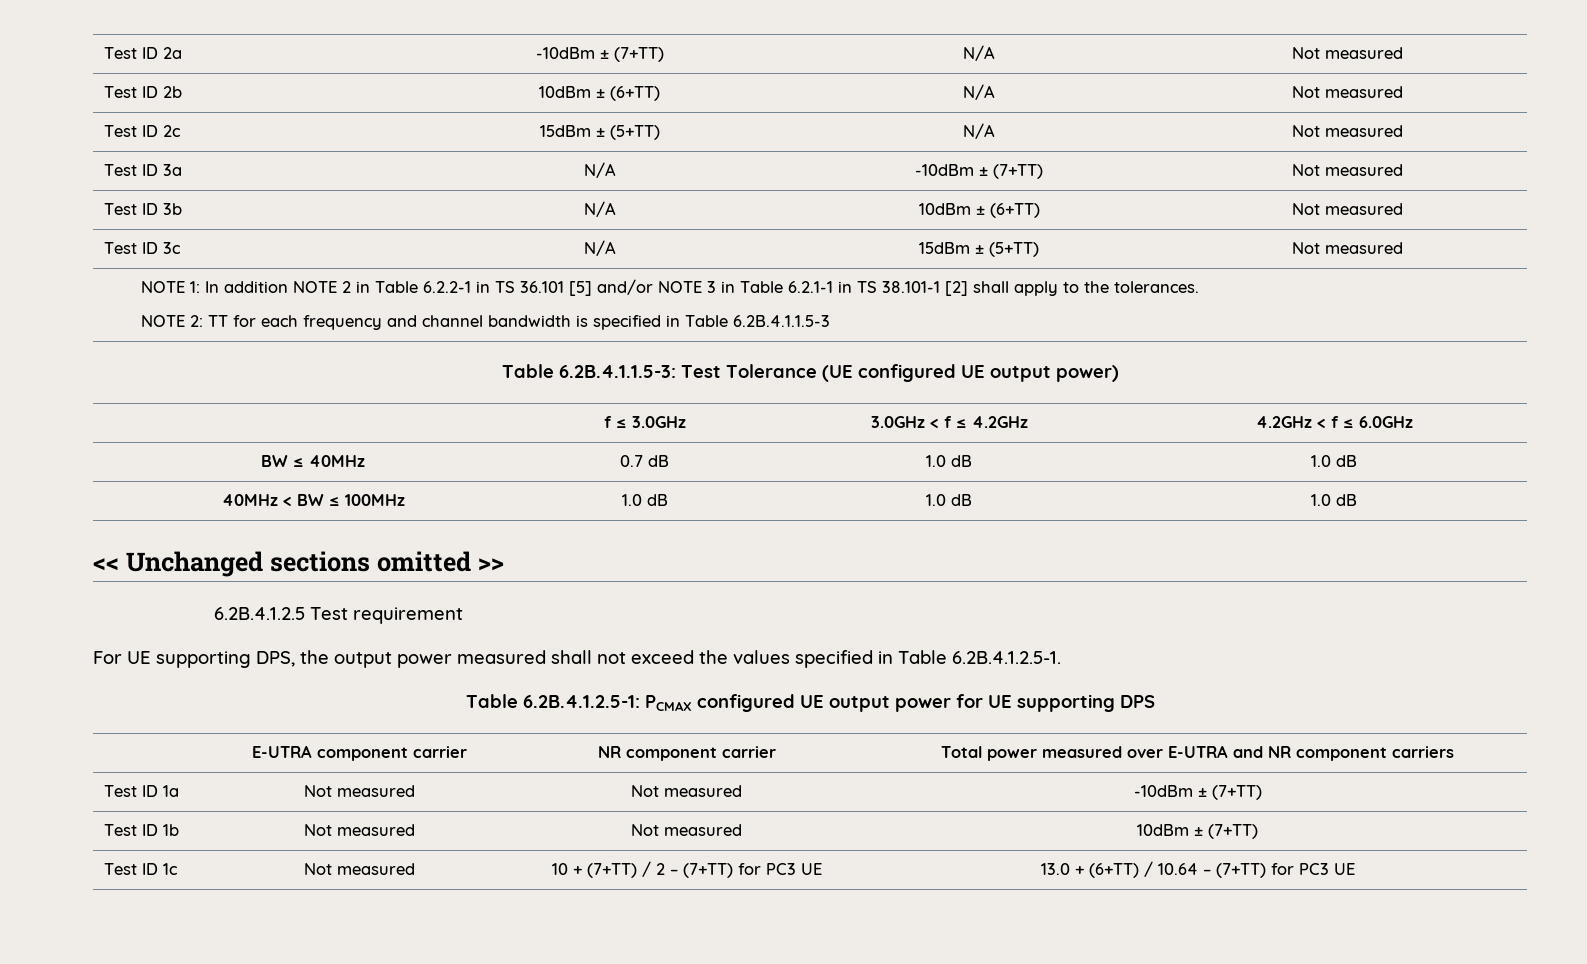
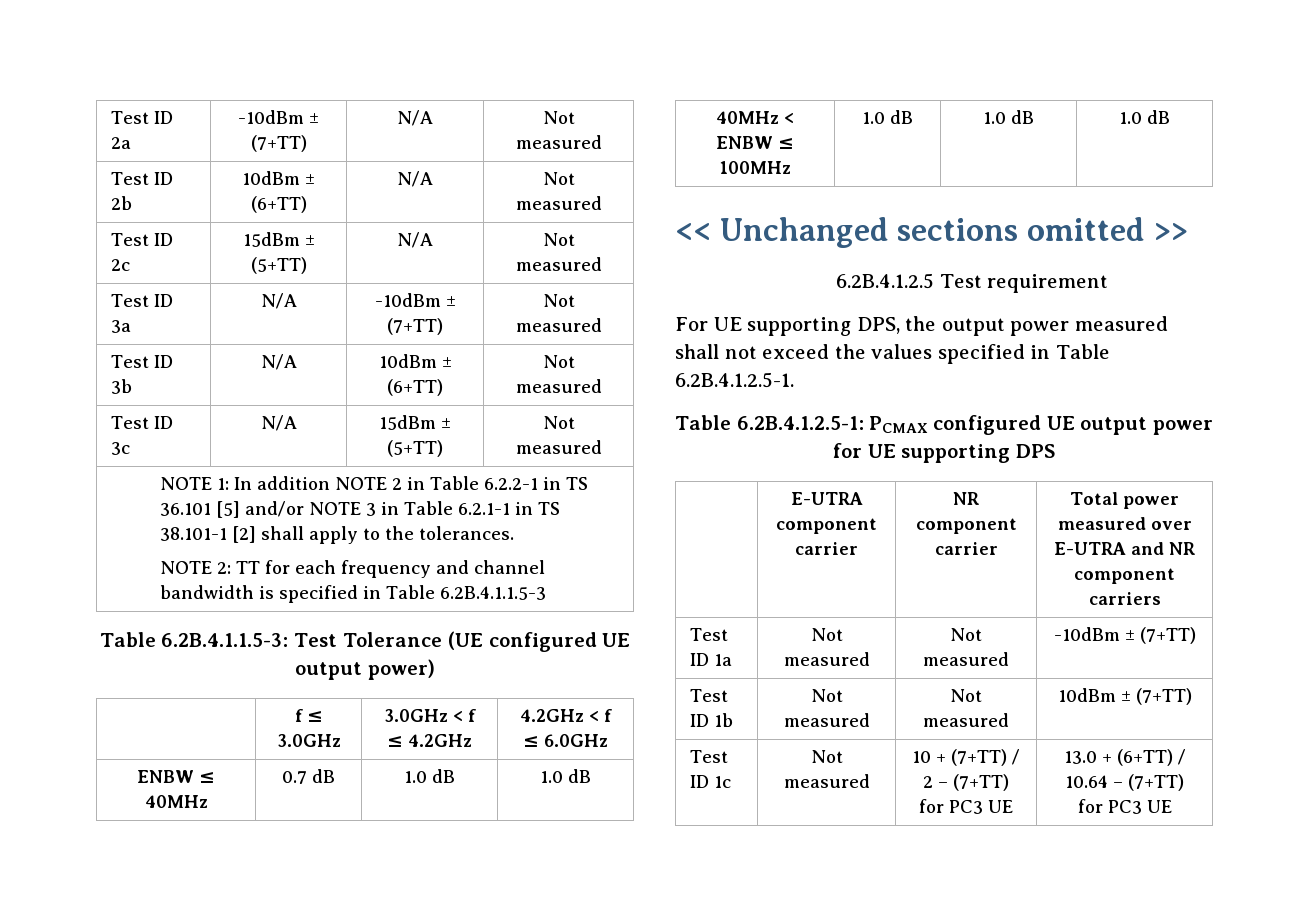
- BW ≤ 40MHz | 0.7 dB | 1.0 dB | 1.0 dB
+ ENBW ≤ 40MHz | 0.7 dB | 1.0 dB | 1.0 dB
- 40MHz < BW ≤ 100MHz | 1.0 dB | 1.0 dB | 1.0 dB
+ 40MHz < ENBW ≤ 100MHz | 1.0 dB | 1.0 dB | 1.0 dB

